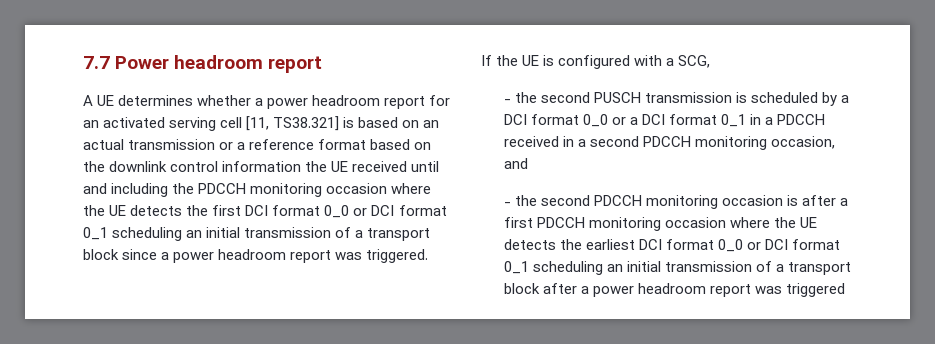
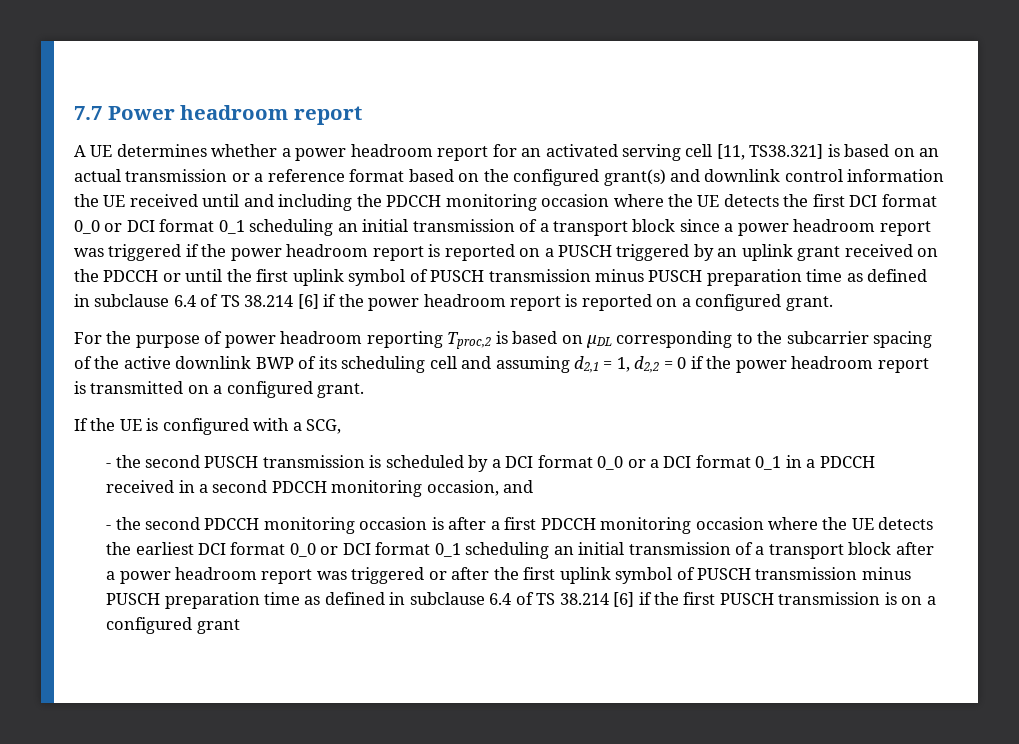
- A UE determines whether a power headroom report for an activated serving cell [11, TS38.321] is based on an actual transmission or a reference format based on the downlink control information the UE received until and including the PDCCH monitoring occasion where the UE detects the first DCI format 0_0 or DCI format 0_1 scheduling an initial transmission of a transport block since a power headroom report was triggered.
+ A UE determines whether a power headroom report for an activated serving cell [11, TS38.321] is based on an actual transmission or a reference format based on the configured grant(s) and downlink control information the UE received until and including the PDCCH monitoring occasion where the UE detects the first DCI format 0_0 or DCI format 0_1 scheduling an initial transmission of a transport block since a power headroom report was triggered if the power headroom report is reported on a PUSCH triggered by an uplink grant received on the PDCCH or until the first uplink symbol of PUSCH transmission minus PUSCH preparation time as defined in subclause 6.4 of TS 38.214 [6] if the power headroom report is reported on a configured grant.
+ For the purpose of power headroom reporting Tproc,2 is based on µDL corresponding to the subcarrier spacing of the active downlink BWP of its scheduling cell and assuming d2,1 = 1, d2,2 = 0 if the power headroom report is transmitted on a configured grant.
- - the second PDCCH monitoring occasion is after a first PDCCH monitoring occasion where the UE detects the earliest DCI format 0_0 or DCI format 0_1 scheduling an initial transmission of a transport block after a power headroom report was triggered
+ - the second PDCCH monitoring occasion is after a first PDCCH monitoring occasion where the UE detects the earliest DCI format 0_0 or DCI format 0_1 scheduling an initial transmission of a transport block after a power headroom report was triggered or after the first uplink symbol of PUSCH transmission minus PUSCH preparation time as defined in subclause 6.4 of TS 38.214 [6] if the first PUSCH transmission is on a configured grant

